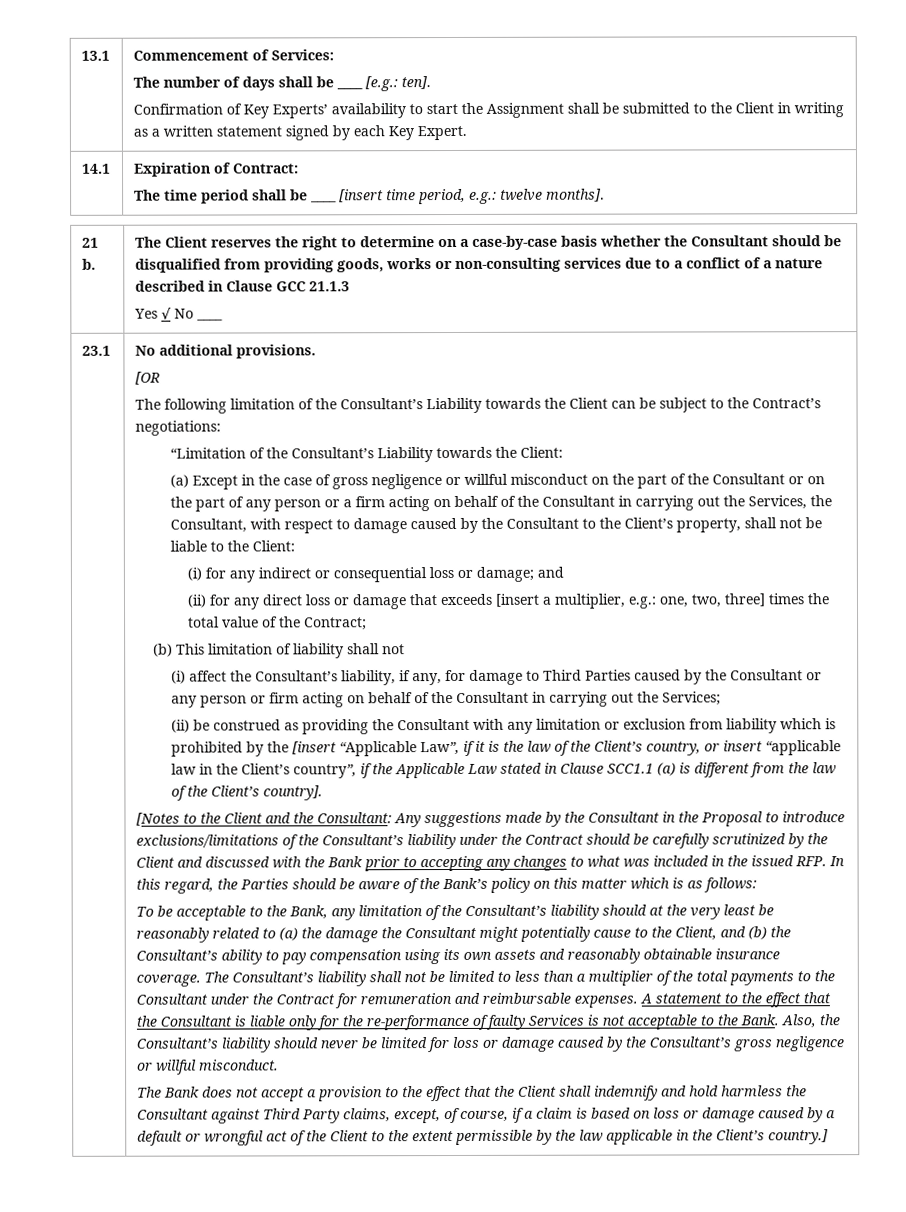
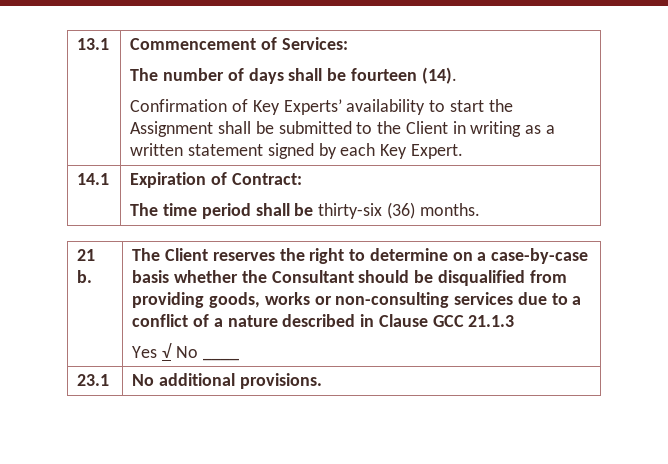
  13.1 | Commencement of Services:
- The number of days shall be ____ [e.g.: ten].
+ The number of days shall be fourteen (14).
  14.1 | Expiration of Contract:
- The time period shall be ____ [insert time period, e.g.: twelve months].
+ The time period shall be thirty-six (36) months.
- [OR
- The following limitation of the Consultant’s Liability towards the Client can be subject to the Contract’s negotiations:
- “Limitation of the Consultant’s Liability towards the Client:
- (a) Except in the case of gross negligence or willful misconduct on the part of the Consultant or on the part of any person or a firm acting on behalf of the Consultant in carrying out the Services, the Consultant, with respect to damage caused by the Consultant to the Client’s property, shall not be liable to the Client:
- (i) for any indirect or consequential loss or damage; and
- (ii) for any direct loss or damage that exceeds [insert a multiplier, e.g.: one, two, three] times the total value of the Contract;
- (b) This limitation of liability shall not
- (i) affect the Consultant’s liability, if any, for damage to Third Parties caused by the Consultant or any person or firm acting on behalf of the Consultant in carrying out the Services;
- (ii) be construed as providing the Consultant with any limitation or exclusion from liability which is prohibited by the [insert “Applicable Law”, if it is the law of the Client’s country, or insert “applicable law in the Client’s country”, if the Applicable Law stated in Clause SCC1.1 (a) is different from the law of the Client’s country].
- [Notes to the Client and the Consultant: Any suggestions made by the Consultant in the Proposal to introduce exclusions/limitations of the Consultant’s liability under the Contract should be carefully scrutinized by the Client and discussed with the Bank prior to accepting any changes to what was included in the issued RFP. In this regard, the Parties should be aware of the Bank’s policy on this matter which is as follows:
- To be acceptable to the Bank, any limitation of the Consultant’s liability should at the very least be reasonably related to (a) the damage the Consultant might potentially cause to the Client, and (b) the Consultant’s ability to pay compensation using its own assets and reasonably obtainable insurance coverage. The Consultant’s liability shall not be limited to less than a multiplier of the total payments to the Consultant under the Contract for remuneration and reimbursable expenses. A statement to the effect that the Consultant is liable only for the re-performance of faulty Services is not acceptable to the Bank. Also, the Consultant’s liability should never be limited for loss or damage caused by the Consultant’s gross negligence or willful misconduct.
- The Bank does not accept a provision to the effect that the Client shall indemnify and hold harmless the Consultant against Third Party claims, except, of course, if a claim is based on loss or damage caused by a default or wrongful act of the Client to the extent permissible by the law applicable in the Client’s country.]

